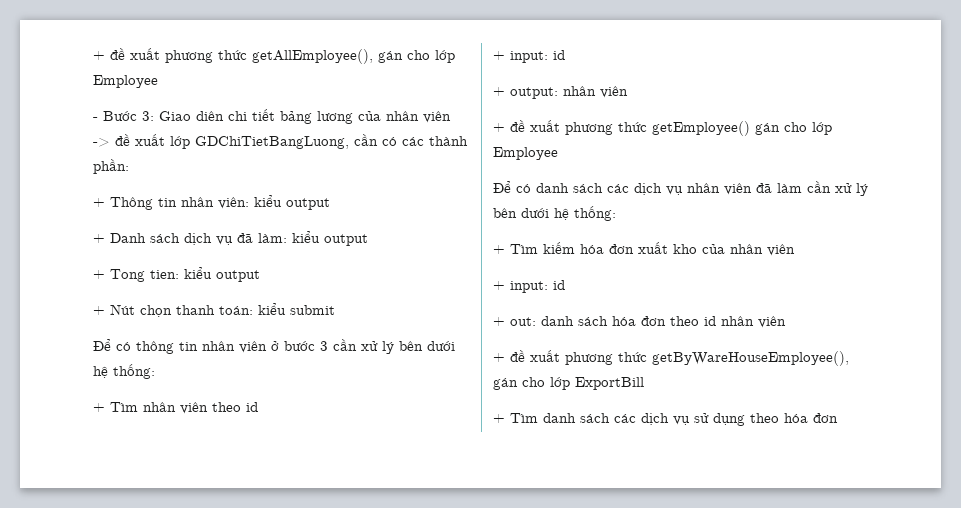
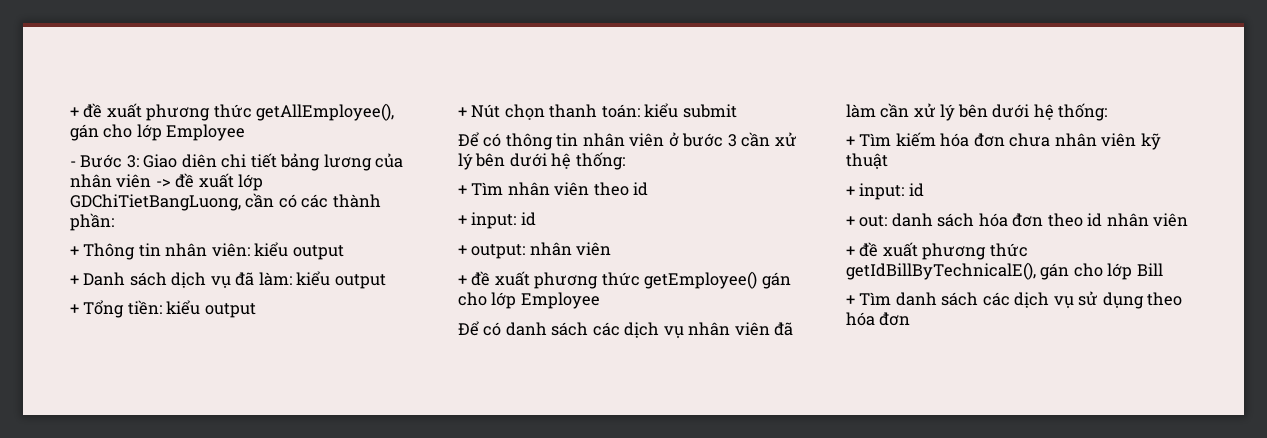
- + Tong tien: kiểu output
+ + Tổng tiền: kiểu output
- + Tìm kiếm hóa đơn xuất kho của nhân viên
+ + Tìm kiếm hóa đơn chưa nhân viên kỹ thuật
- + đề xuất phương thức getByWareHouseEmployee(), gán cho lớp ExportBill
+ + đề xuất phương thức getIdBillByTechnicalE(), gán cho lớp Bill

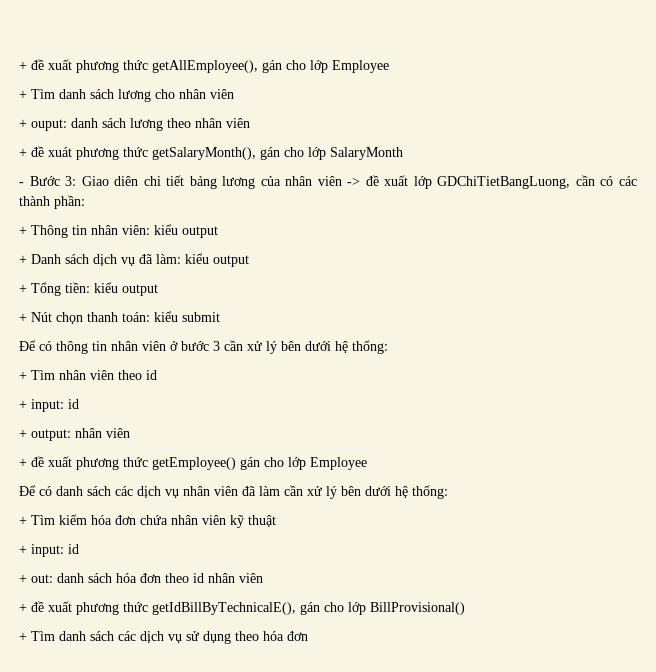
+ + Tìm danh sách lương cho nhân viên
+ + ouput: danh sách lương theo nhân viên
+ + đề xuát phương thức getSalaryMonth(), gán cho lớp SalaryMonth
- + Tìm kiếm hóa đơn chưa nhân viên kỹ thuật
+ + Tìm kiếm hóa đơn chứa nhân viên kỹ thuật
- + đề xuất phương thức getIdBillByTechnicalE(), gán cho lớp Bill
+ + đề xuất phương thức getIdBillByTechnicalE(), gán cho lớp BillProvisional()

